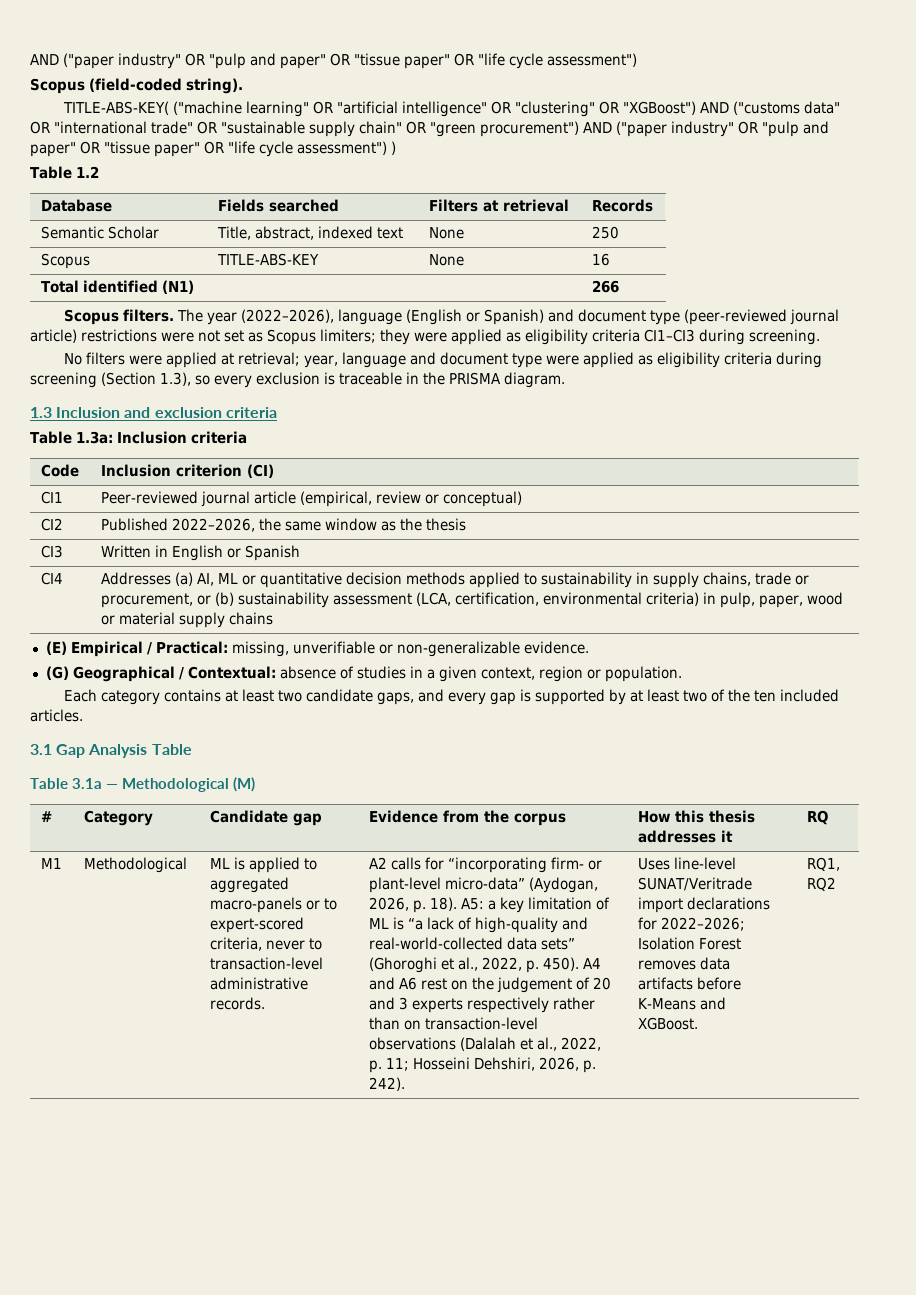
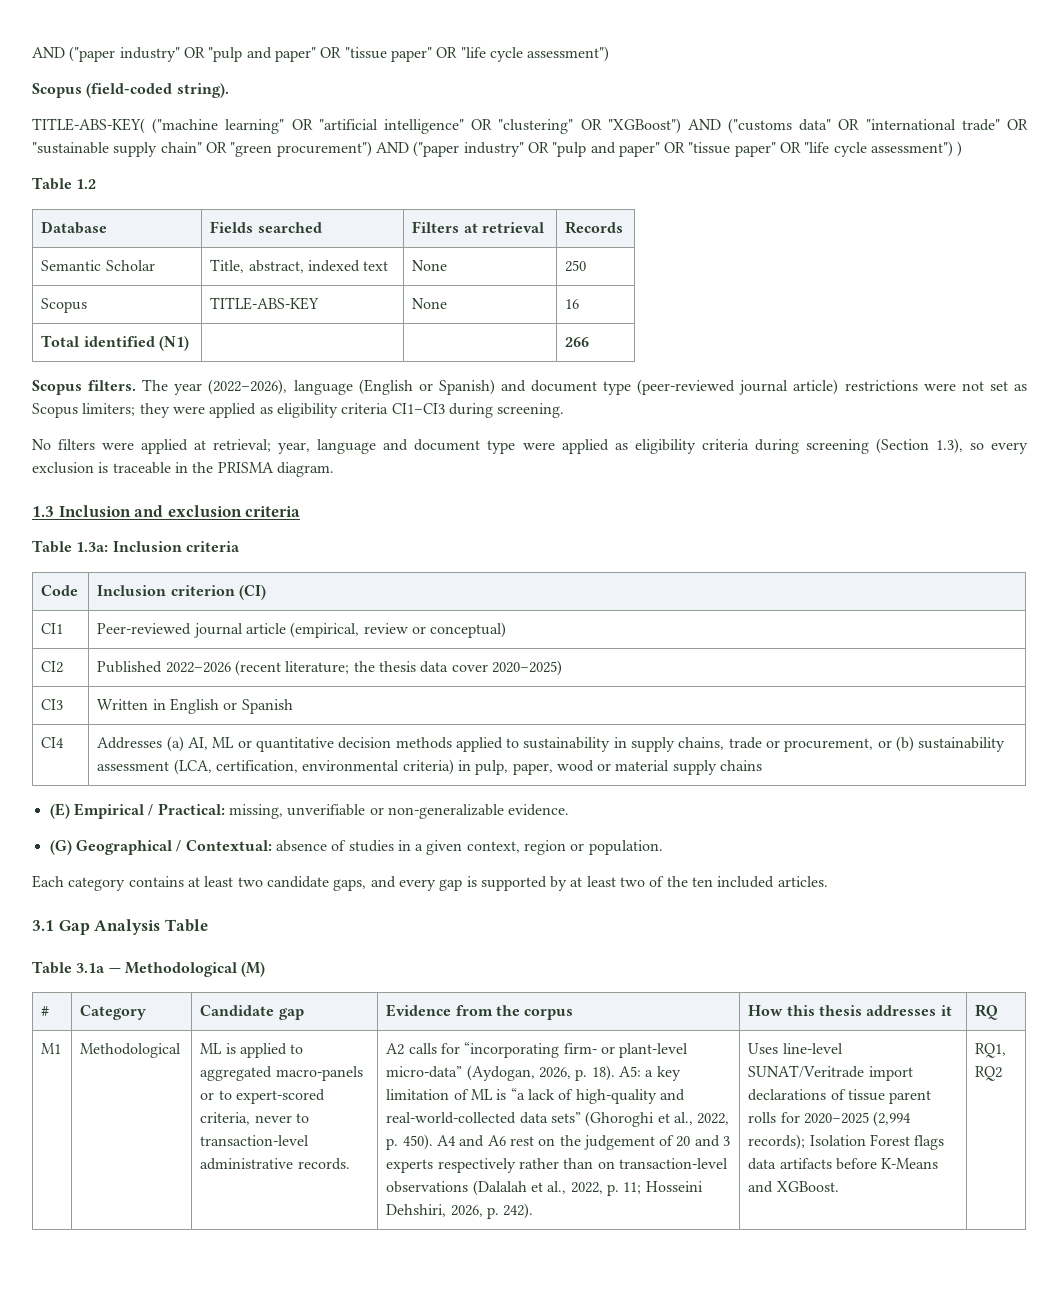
- CI2 | Published 2022–2026, the same window as the thesis
+ CI2 | Published 2022–2026 (recent literature; the thesis data cover 2020–2025)
- Uses line-level SUNAT/Veritrade import declarations for 2022–2026; Isolation Forest removes data artifacts before K-Means and XGBoost.
+ Uses line-level SUNAT/Veritrade import declarations of tissue parent rolls for 2020–2025 (2,994 records); Isolation Forest flags data artifacts before K-Means and XGBoost.

